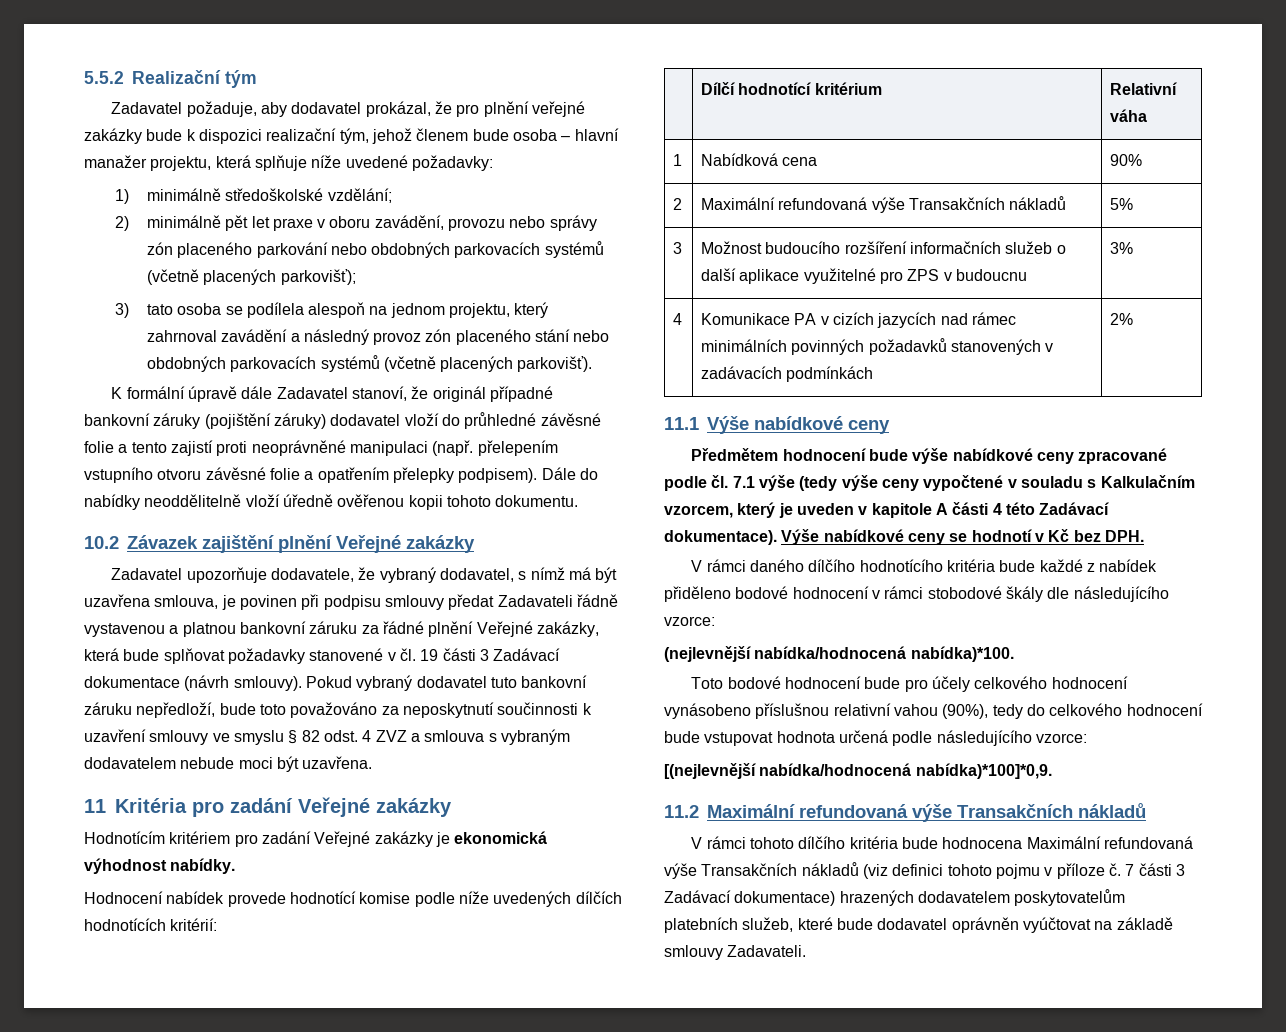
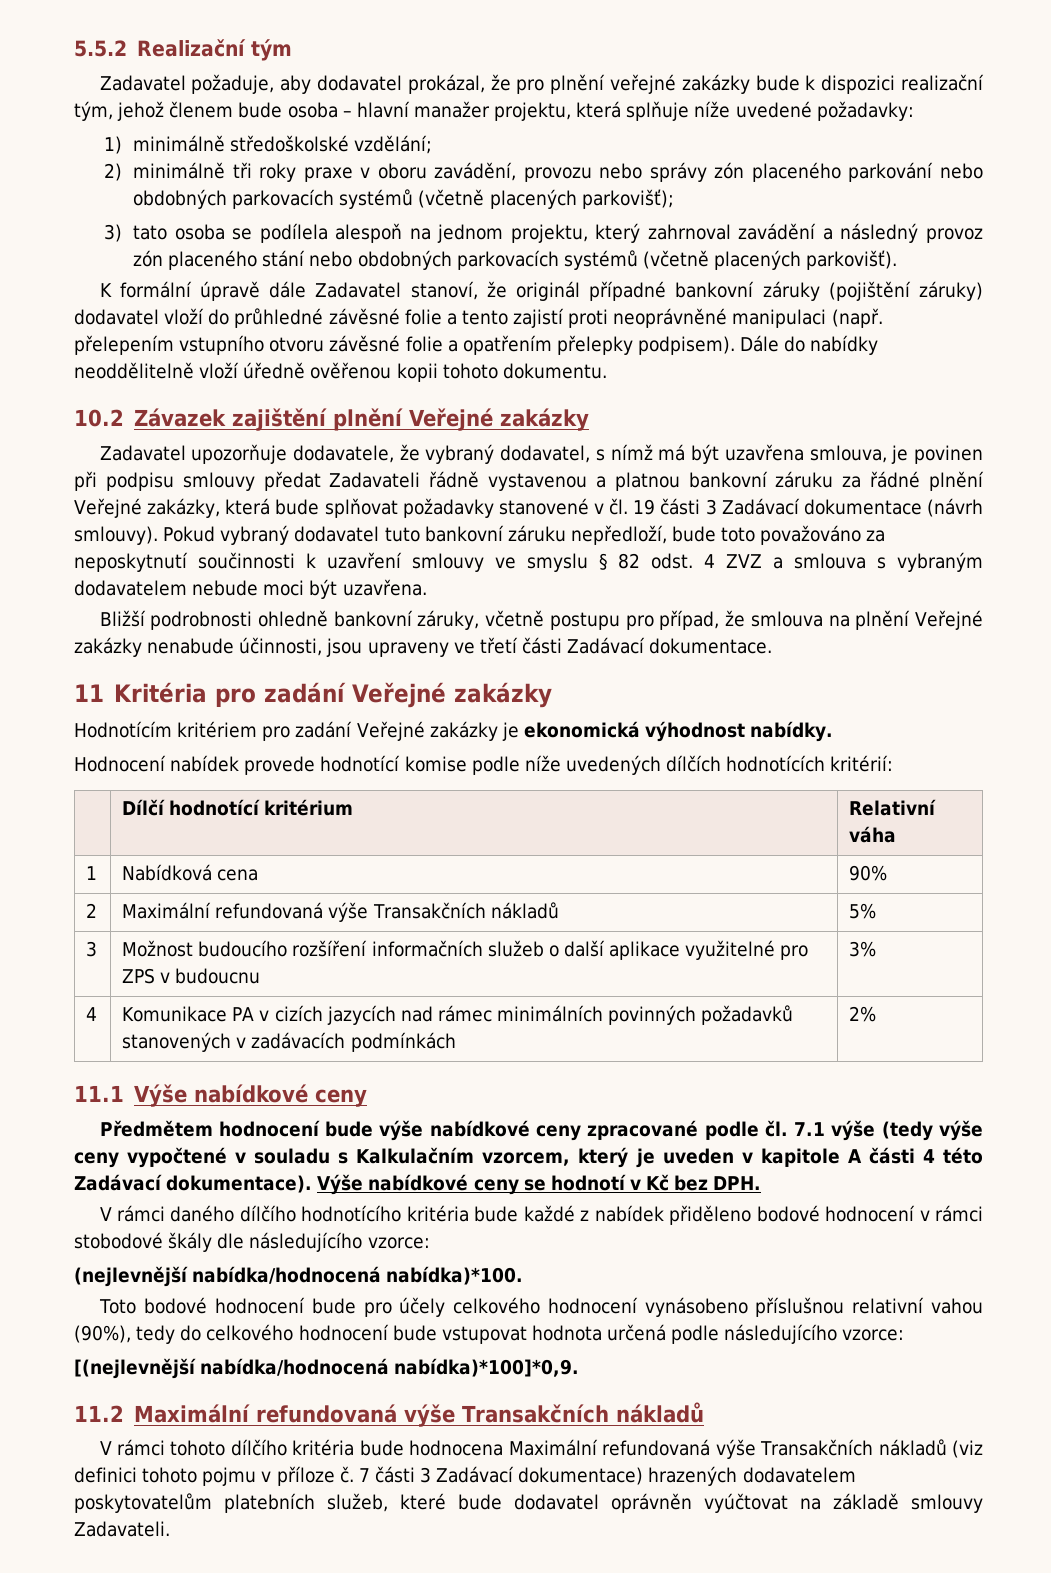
- 2) minimálně pět let praxe v oboru zavádění, provozu nebo správy zón placeného parkování nebo obdobných parkovacích systémů (včetně placených parkovišť);
+ 2) minimálně tři roky praxe v oboru zavádění, provozu nebo správy zón placeného parkování nebo obdobných parkovacích systémů (včetně placených parkovišť);
+ Bližší podrobnosti ohledně bankovní záruky, včetně postupu pro případ, že smlouva na plnění Veřejné zakázky nenabude účinnosti, jsou upraveny ve třetí části Zadávací dokumentace.

